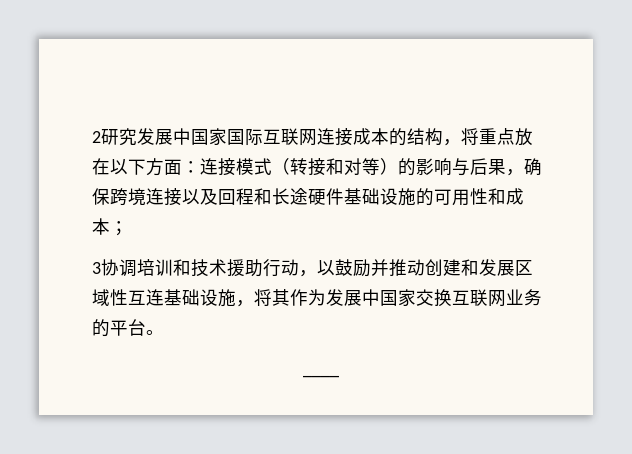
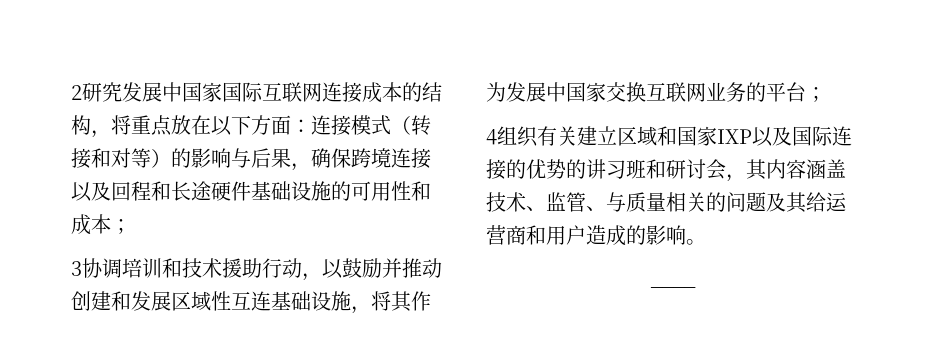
- 3协调培训和技术援助行动，以鼓励并推动创建和发展区域性互连基础设施，将其作为发展中国家交换互联网业务的平台。
+ 3协调培训和技术援助行动，以鼓励并推动创建和发展区域性互连基础设施，将其作为发展中国家交换互联网业务的平台；
+ 4组织有关建立区域和国家IXP以及国际连接的优势的讲习班和研讨会，其内容涵盖技术、监管、与质量相关的问题及其给运营商和用户造成的影响。

